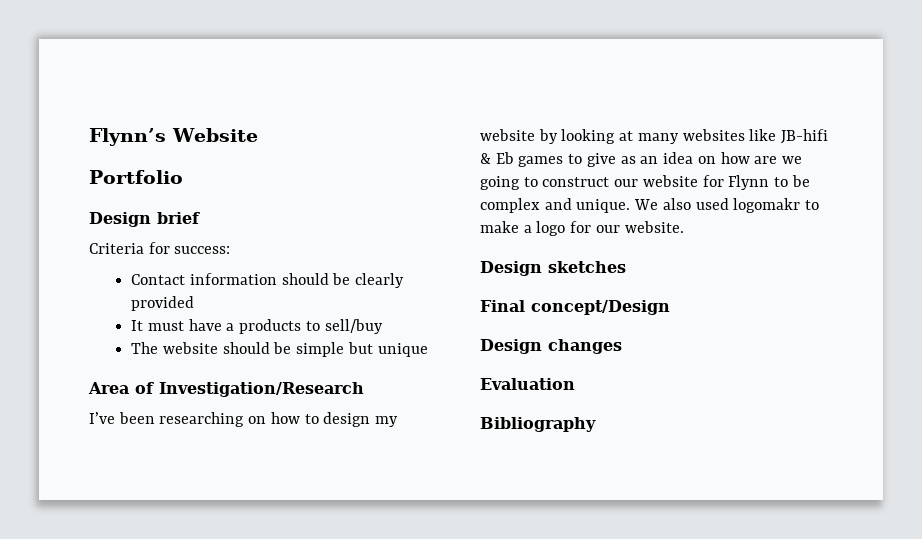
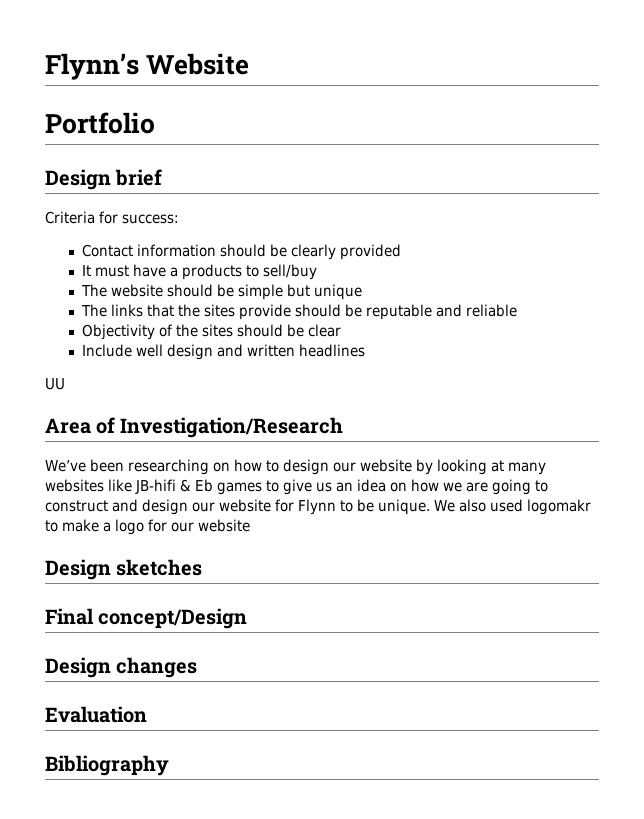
+ The links that the sites provide should be reputable and reliable
+ Objectivity of the sites should be clear
+ Include well design and written headlines
+ UU
- I’ve been researching on how to design my website by looking at many websites like JB-hifi & Eb games to give as an idea on how are we going to construct our website for Flynn to be complex and unique.
+ We’ve been researching on how to design our website by looking at many websites like JB-hifi & Eb games to give us an idea on how we are going to construct and design our website for Flynn to be unique.
- We also used logomakr to make a logo for our website.
+ We also used logomakr to make a logo for our website

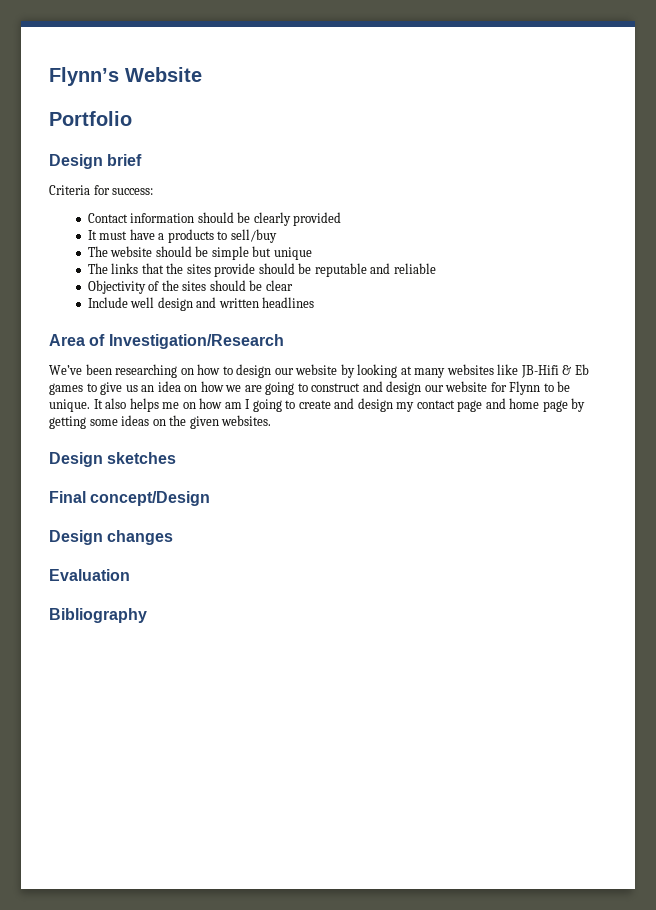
- UU
- We’ve been researching on how to design our website by looking at many websites like JB-hifi & Eb games to give us an idea on how we are going to construct and design our website for Flynn to be unique.
+ We’ve been researching on how to design our website by looking at many websites like JB-Hifi & Eb games to give us an idea on how we are going to construct and design our website for Flynn to be unique.
- We also used logomakr to make a logo for our website
+ It also helps me on how am I going to create and design my contact page and home page by getting some ideas on the given websites.

